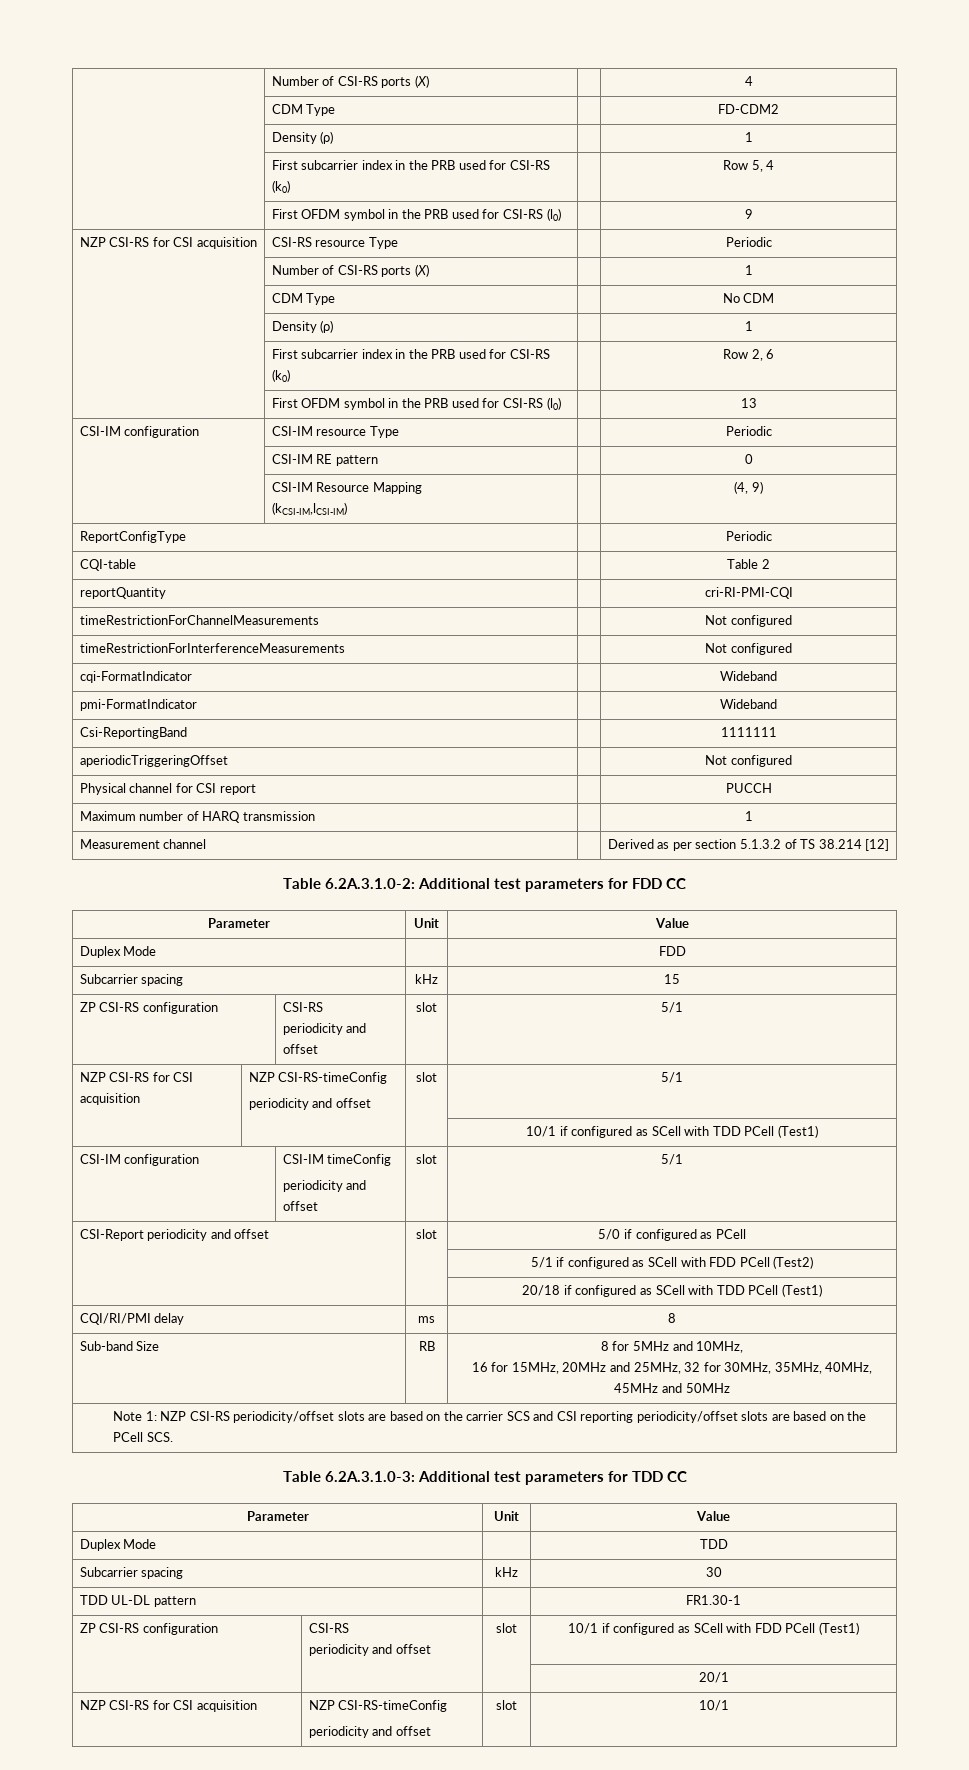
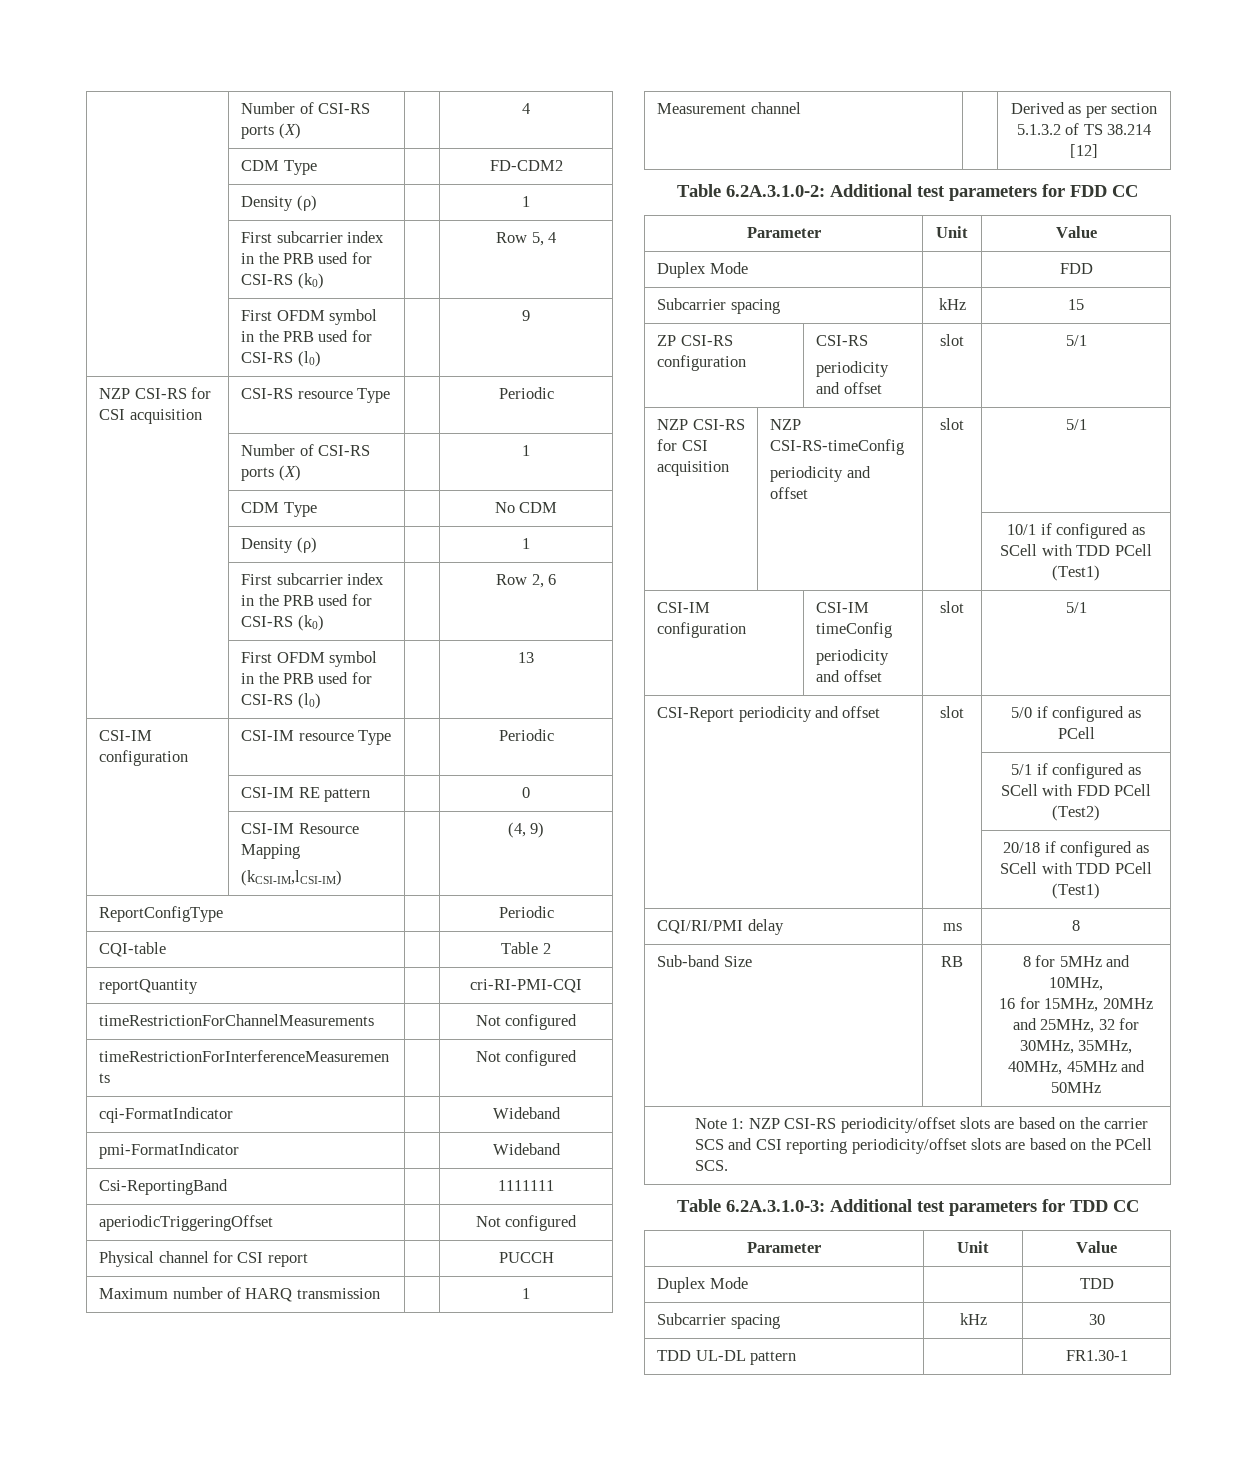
  TDD UL-DL pattern | | FR1.30-1
- ZP CSI-RS configuration | CSI-RS
- periodicity and offset | slot | 10/1 if configured as SCell with FDD PCell (Test1)
- | | | 20/1
- NZP CSI-RS for CSI acquisition | NZP CSI-RS-timeConfig
- periodicity and offset | slot | 10/1

